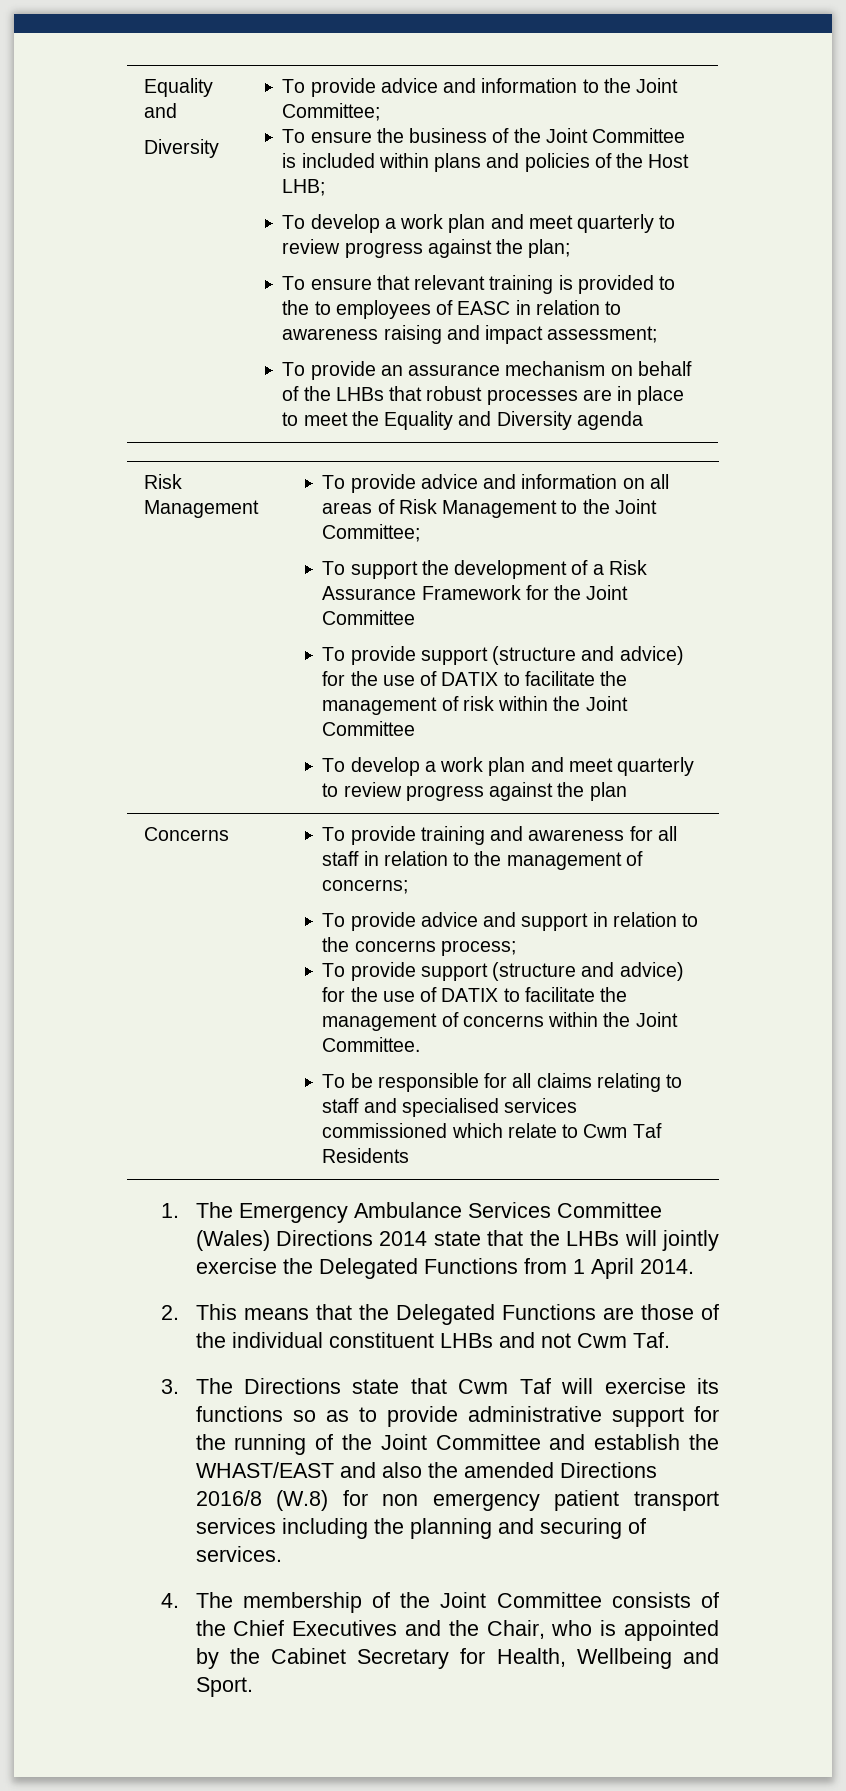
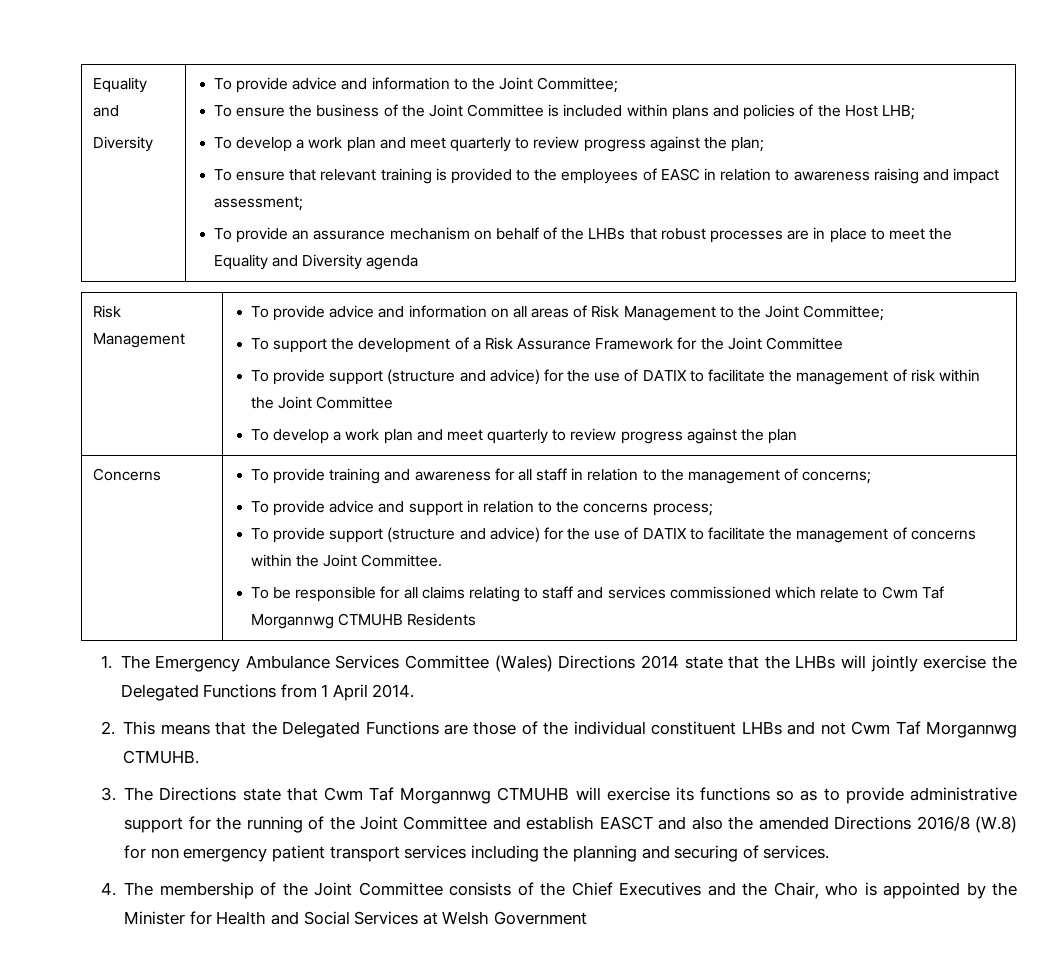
- To ensure that relevant training is provided to the to employees of EASC in relation to awareness raising and impact assessment;
+ To ensure that relevant training is provided to the employees of EASC in relation to awareness raising and impact assessment;
- To be responsible for all claims relating to staff and specialised services commissioned which relate to Cwm Taf Residents
+ To be responsible for all claims relating to staff and services commissioned which relate to Cwm Taf Morgannwg CTMUHB Residents
- 2. This means that the Delegated Functions are those of the individual constituent LHBs and not Cwm Taf.
+ 2. This means that the Delegated Functions are those of the individual constituent LHBs and not Cwm Taf Morgannwg CTMUHB.
- 3. The Directions state that Cwm Taf will exercise its functions so as to provide administrative support for the running of the Joint Committee and establish the WHAST/EAST and also the amended Directions 2016/8 (W.8) for non emergency patient transport services including the planning and securing of services.
+ 3. The Directions state that Cwm Taf Morgannwg CTMUHB will exercise its functions so as to provide administrative support for the running of the Joint Committee and establish EASCT and also the amended Directions 2016/8 (W.8) for non emergency patient transport services including the planning and securing of services.
- 4. The membership of the Joint Committee consists of the Chief Executives and the Chair, who is appointed by the Cabinet Secretary for Health, Wellbeing and Sport.
+ 4. The membership of the Joint Committee consists of the Chief Executives and the Chair, who is appointed by the Minister for Health and Social Services at Welsh Government

